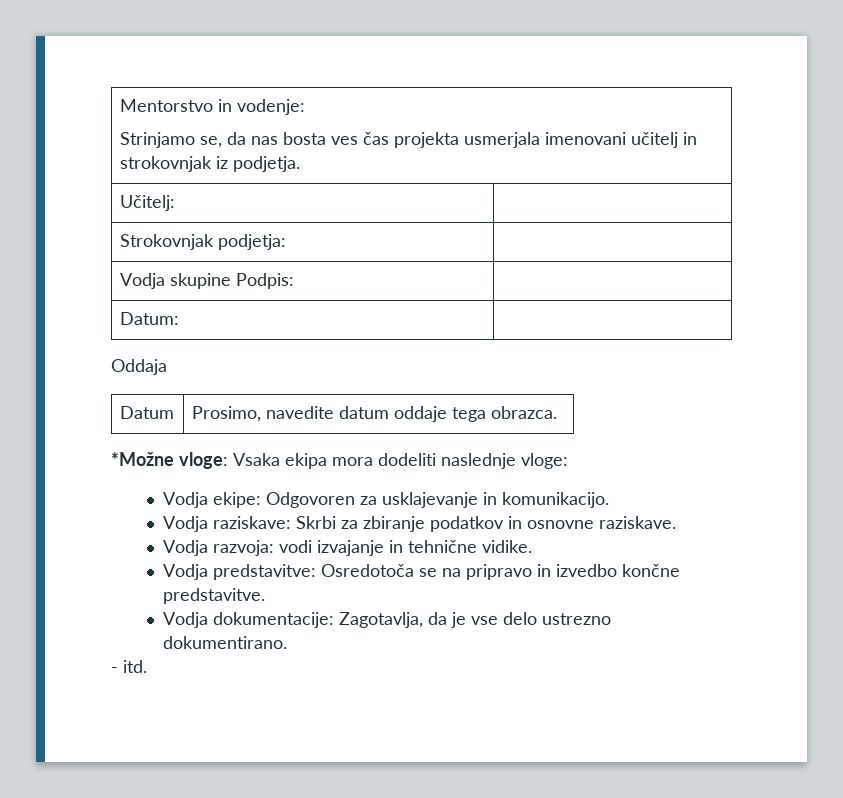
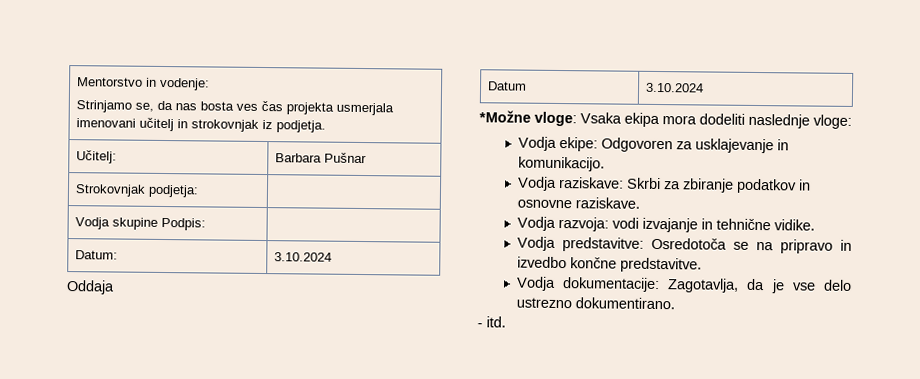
- Učitelj: |
+ Učitelj: | Barbara Pušnar
- Datum: |
+ Datum: | 3.10.2024
- Datum | Prosimo, navedite datum oddaje tega obrazca.
+ Datum | 3.10.2024

